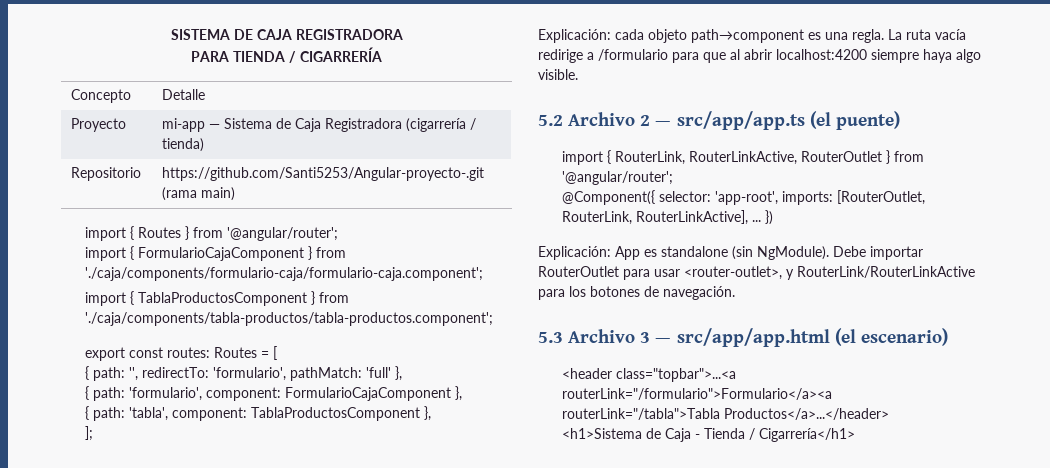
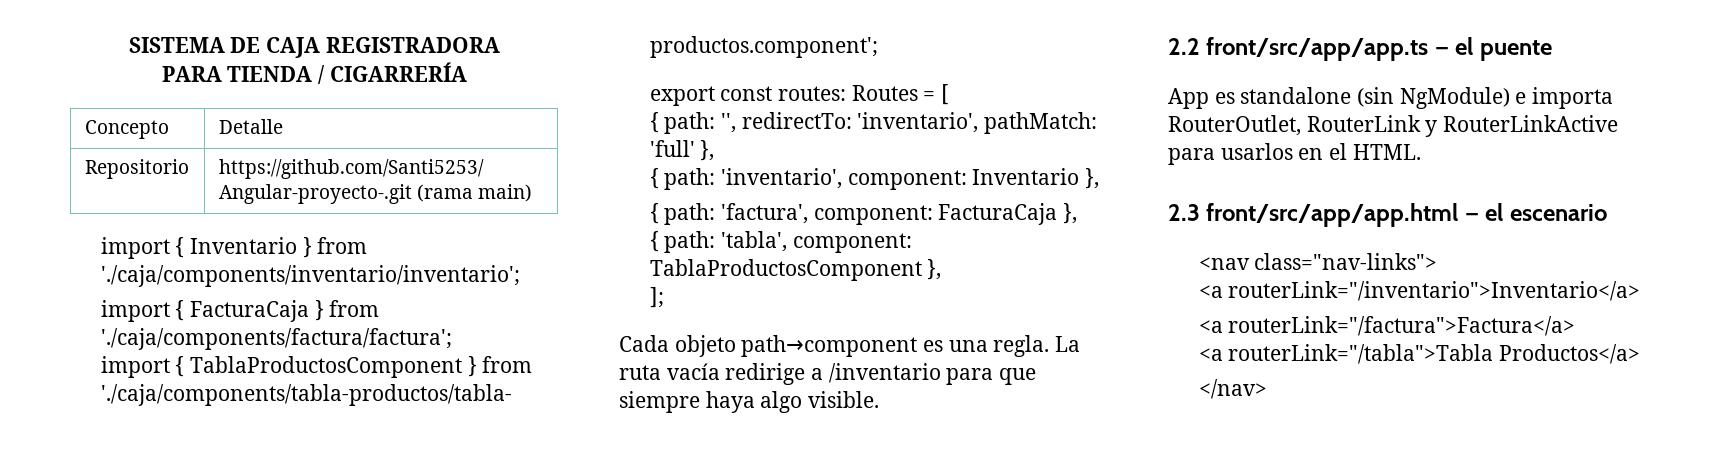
- Proyecto | mi-app — Sistema de Caja Registradora (cigarrería / tienda)
- import { Routes } from '@angular/router';
- import { FormularioCajaComponent } from './caja/components/formulario-caja/formulario-caja.component';
+ import { Inventario } from './caja/components/inventario/inventario';
+ import { FacturaCaja } from './caja/components/factura/factura';
- { path: '', redirectTo: 'formulario', pathMatch: 'full' },
+ { path: '', redirectTo: 'inventario', pathMatch: 'full' },
- { path: 'formulario', component: FormularioCajaComponent },
+ { path: 'inventario', component: Inventario },
+ { path: 'factura', component: FacturaCaja },
- Explicación: cada objeto path→component es una regla.
+ Cada objeto path→component es una regla.
- La ruta vacía redirige a /formulario para que al abrir localhost:4200 siempre haya algo visible.
+ La ruta vacía redirige a /inventario para que siempre haya algo visible.
- 5.2 Archivo 2 — src/app/app.ts (el puente)
- import { RouterLink, RouterLinkActive, RouterOutlet } from '@angular/router';
- @Component({ selector: 'app-root', imports: [RouterOutlet, RouterLink, RouterLinkActive], ... })
- Explicación: App es standalone (sin NgModule). Debe importar RouterOutlet para usar <router-outlet>, y RouterLink/RouterLinkActive para los botones de navegación.
- 5.3 Archivo 3 — src/app/app.html (el escenario)
- <header class="topbar">...<a routerLink="/formulario">Formulario</a><a routerLink="/tabla">Tabla Productos</a>...</header>
- <h1>Sistema de Caja - Tienda / Cigarrería</h1>
+ 2.2 front/src/app/app.ts — el puente
+ App es standalone (sin NgModule) e importa RouterOutlet, RouterLink y RouterLinkActive para usarlos en el HTML.
+ 2.3 front/src/app/app.html — el escenario
+ <nav class="nav-links">
+ <a routerLink="/inventario">Inventario</a>
+ <a routerLink="/factura">Factura</a>
+ <a routerLink="/tabla">Tabla Productos</a>
+ </nav>

